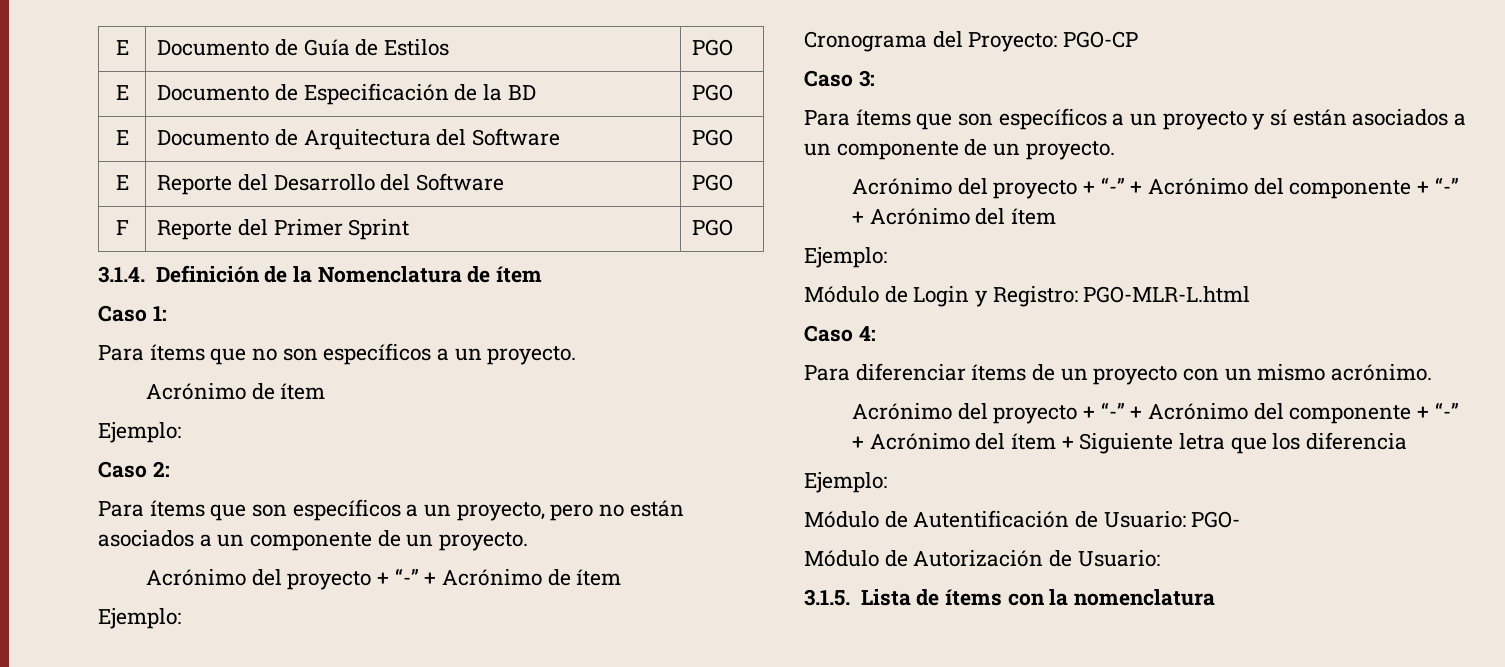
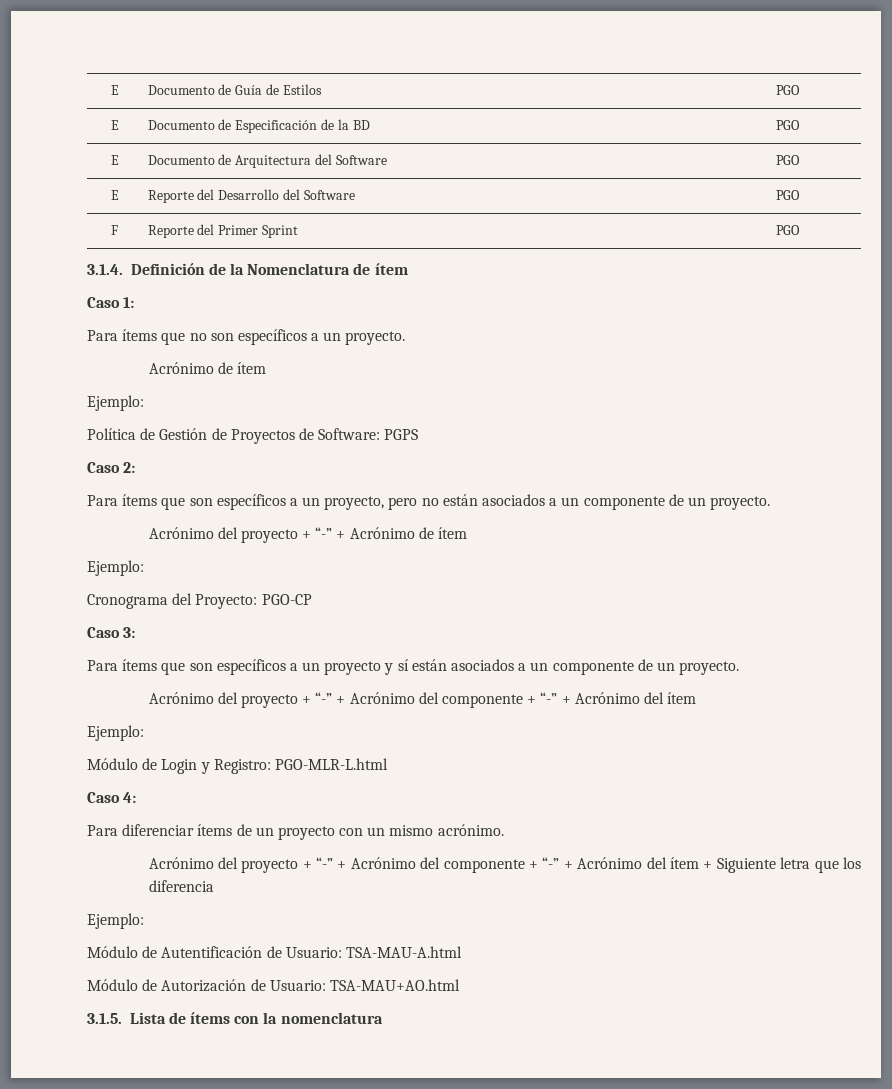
+ Política de Gestión de Proyectos de Software: PGPS
- Módulo de Autentificación de Usuario: PGO-
+ Módulo de Autentificación de Usuario: TSA-MAU-A.html
- Módulo de Autorización de Usuario:
+ Módulo de Autorización de Usuario: TSA-MAU+AO.html

